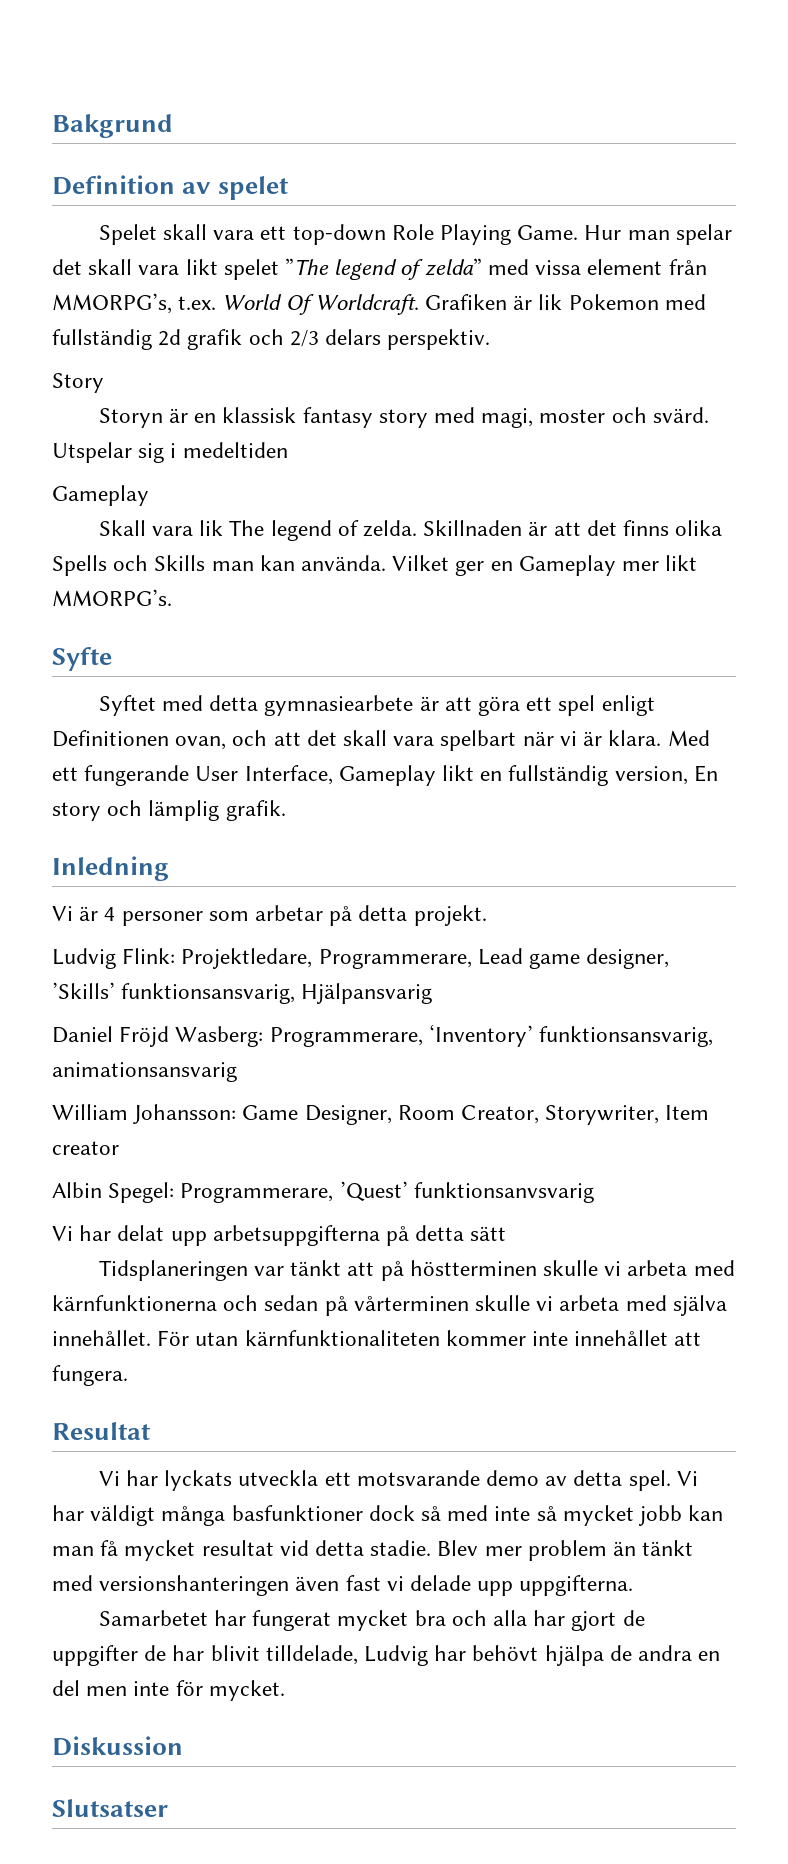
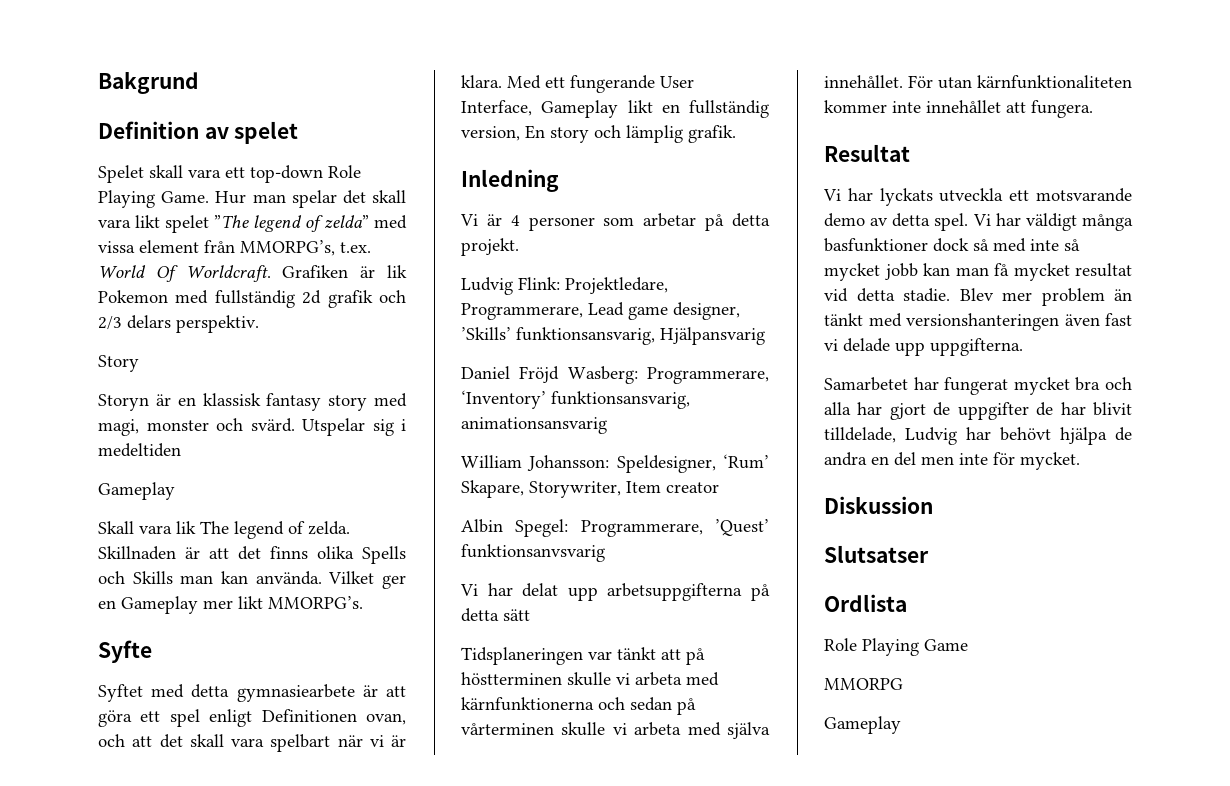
- Storyn är en klassisk fantasy story med magi, moster och svärd.
+ Storyn är en klassisk fantasy story med magi, monster och svärd.
- William Johansson: Game Designer, Room Creator, Storywriter, Item creator
+ William Johansson: Speldesigner, ‘Rum’ Skapare, Storywriter, Item creator
+ Ordlista
+ Role Playing Game
+ MMORPG
+ Gameplay

